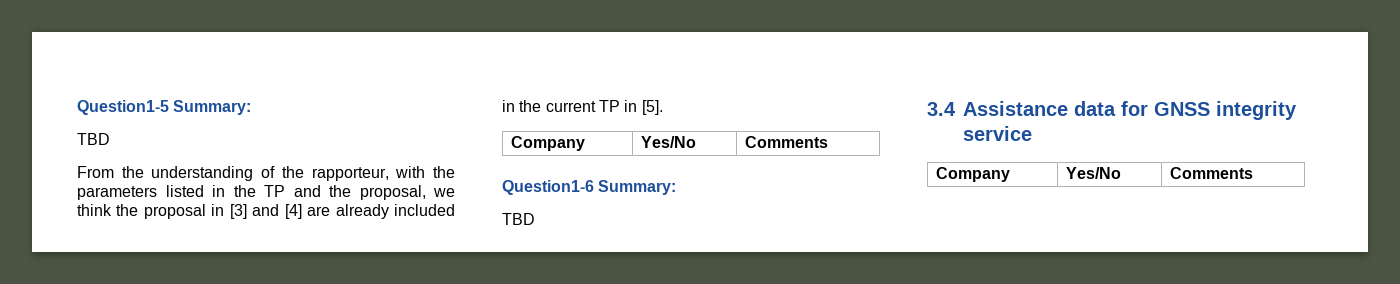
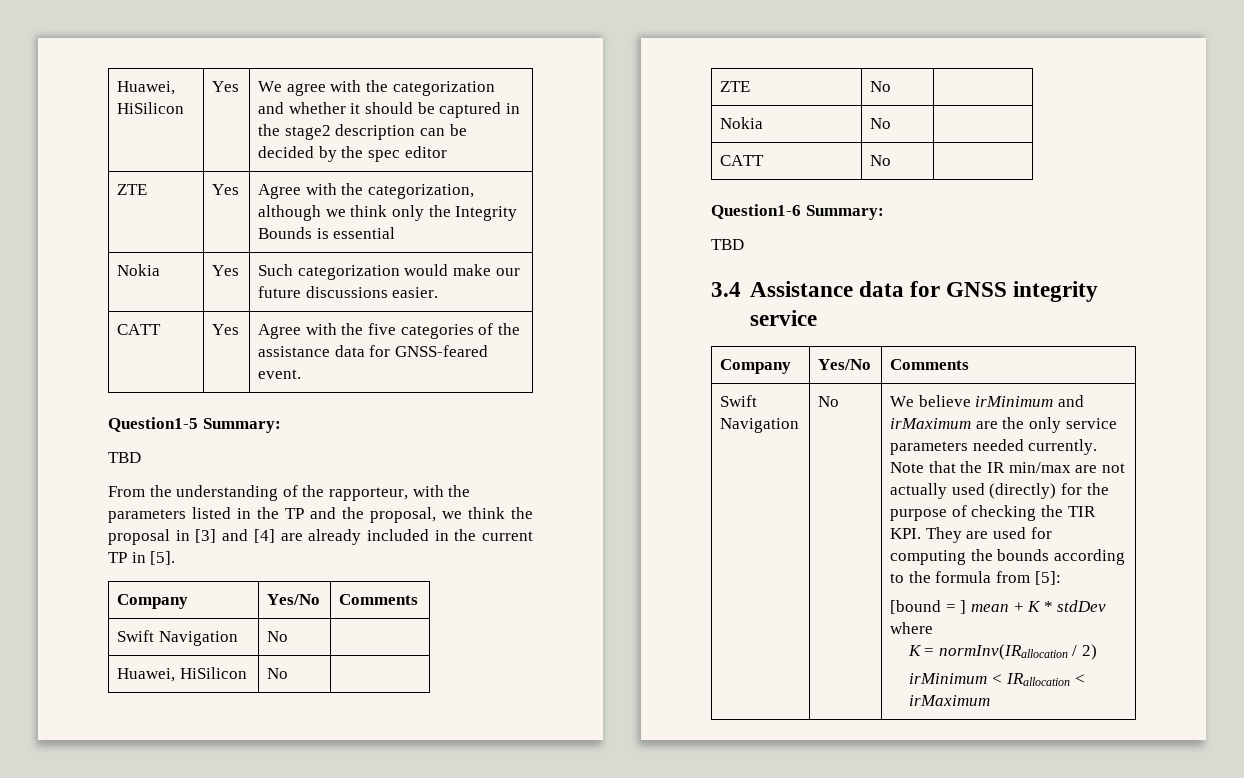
+ Huawei, HiSilicon | Yes | We agree with the categorization and whether it should be captured in the stage2 description can be decided by the spec editor
+ ZTE | Yes | Agree with the categorization, although we think only the Integrity Bounds is essential
+ Nokia | Yes | Such categorization would make our future discussions easier.
+ CATT | Yes | Agree with the five categories of the assistance data for GNSS-feared event.
  From the understanding of the rapporteur, with the parameters listed in the TP and the proposal, we think the proposal in [3] and [4] are already included in the current TP in [5].
  Company | Yes/No | Comments
+ Swift Navigation | No |
+ Huawei, HiSilicon | No |
+ ZTE | No |
+ Nokia | No |
+ CATT | No |
+ Swift Navigation | No | We believe irMinimum and irMaximum are the only service parameters needed currently. Note that the IR min/max are not actually used (directly) for the purpose of checking the TIR KPI. They are used for computing the bounds according to the formula from [5]:
+ [bound = ] mean + K * stdDev where
+ K = normInv(IRallocation / 2)
+ irMinimum < IRallocation < irMaximum

